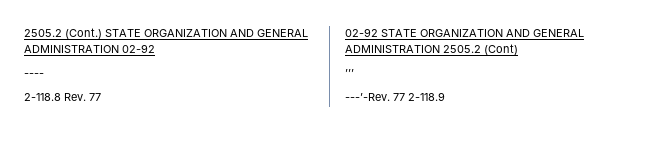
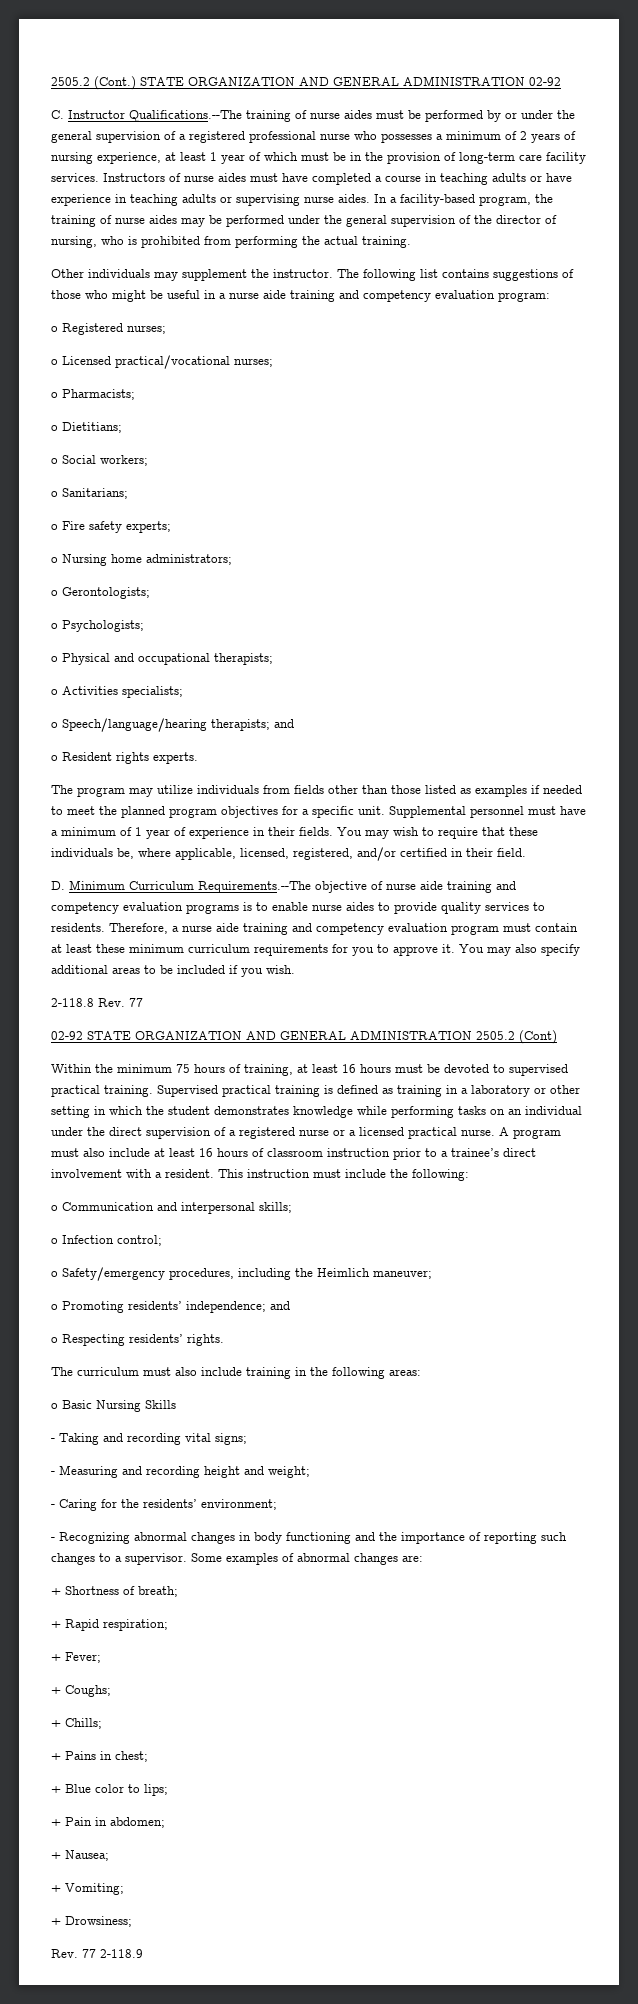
- ----
+ C. Instructor Qualifications.--The training of nurse aides must be performed by or under the general supervision of a registered professional nurse who possesses a minimum of 2 years of nursing experience, at least 1 year of which must be in the provision of long-term care facility services. Instructors of nurse aides must have completed a course in teaching adults or have experience in teaching adults or supervising nurse aides. In a facility-based program, the training of nurse aides may be performed under the general supervision of the director of nursing, who is prohibited from performing the actual training.
+ Other individuals may supplement the instructor. The following list contains suggestions of those who might be useful in a nurse aide training and competency evaluation program:
+ o Registered nurses;
+ o Licensed practical/vocational nurses;
+ o Pharmacists;
+ o Dietitians;
+ o Social workers;
+ o Sanitarians;
+ o Fire safety experts;
+ o Nursing home administrators;
+ o Gerontologists;
+ o Psychologists;
+ o Physical and occupational therapists;
+ o Activities specialists;
+ o Speech/language/hearing therapists; and
+ o Resident rights experts.
+ The program may utilize individuals from fields other than those listed as examples if needed to meet the planned program objectives for a specific unit. Supplemental personnel must have a minimum of 1 year of experience in their fields. You may wish to require that these individuals be, where applicable, licensed, registered, and/or certified in their field.
+ D. Minimum Curriculum Requirements.--The objective of nurse aide training and competency evaluation programs is to enable nurse aides to provide quality services to residents. Therefore, a nurse aide training and competency evaluation program must contain at least these minimum curriculum requirements for you to approve it. You may also specify additional areas to be included if you wish.
- ’’’
- ---’-Rev. 77 2-118.9
+ Within the minimum 75 hours of training, at least 16 hours must be devoted to supervised practical training. Supervised practical training is defined as training in a laboratory or other setting in which the student demonstrates knowledge while performing tasks on an individual under the direct supervision of a registered nurse or a licensed practical nurse. A program must also include at least 16 hours of classroom instruction prior to a trainee’s direct involvement with a resident. This instruction must include the following:
+ o Communication and interpersonal skills;
+ o Infection control;
+ o Safety/emergency procedures, including the Heimlich maneuver;
+ o Promoting residents’ independence; and
+ o Respecting residents’ rights.
+ The curriculum must also include training in the following areas:
+ o Basic Nursing Skills
+ - Taking and recording vital signs;
+ - Measuring and recording height and weight;
+ - Caring for the residents’ environment;
+ - Recognizing abnormal changes in body functioning and the importance of reporting such changes to a supervisor. Some examples of abnormal changes are:
+ + Shortness of breath;
+ + Rapid respiration;
+ + Fever;
+ + Coughs;
+ + Chills;
+ + Pains in chest;
+ + Blue color to lips;
+ + Pain in abdomen;
+ + Nausea;
+ + Vomiting;
+ + Drowsiness;
+ Rev. 77 2-118.9

